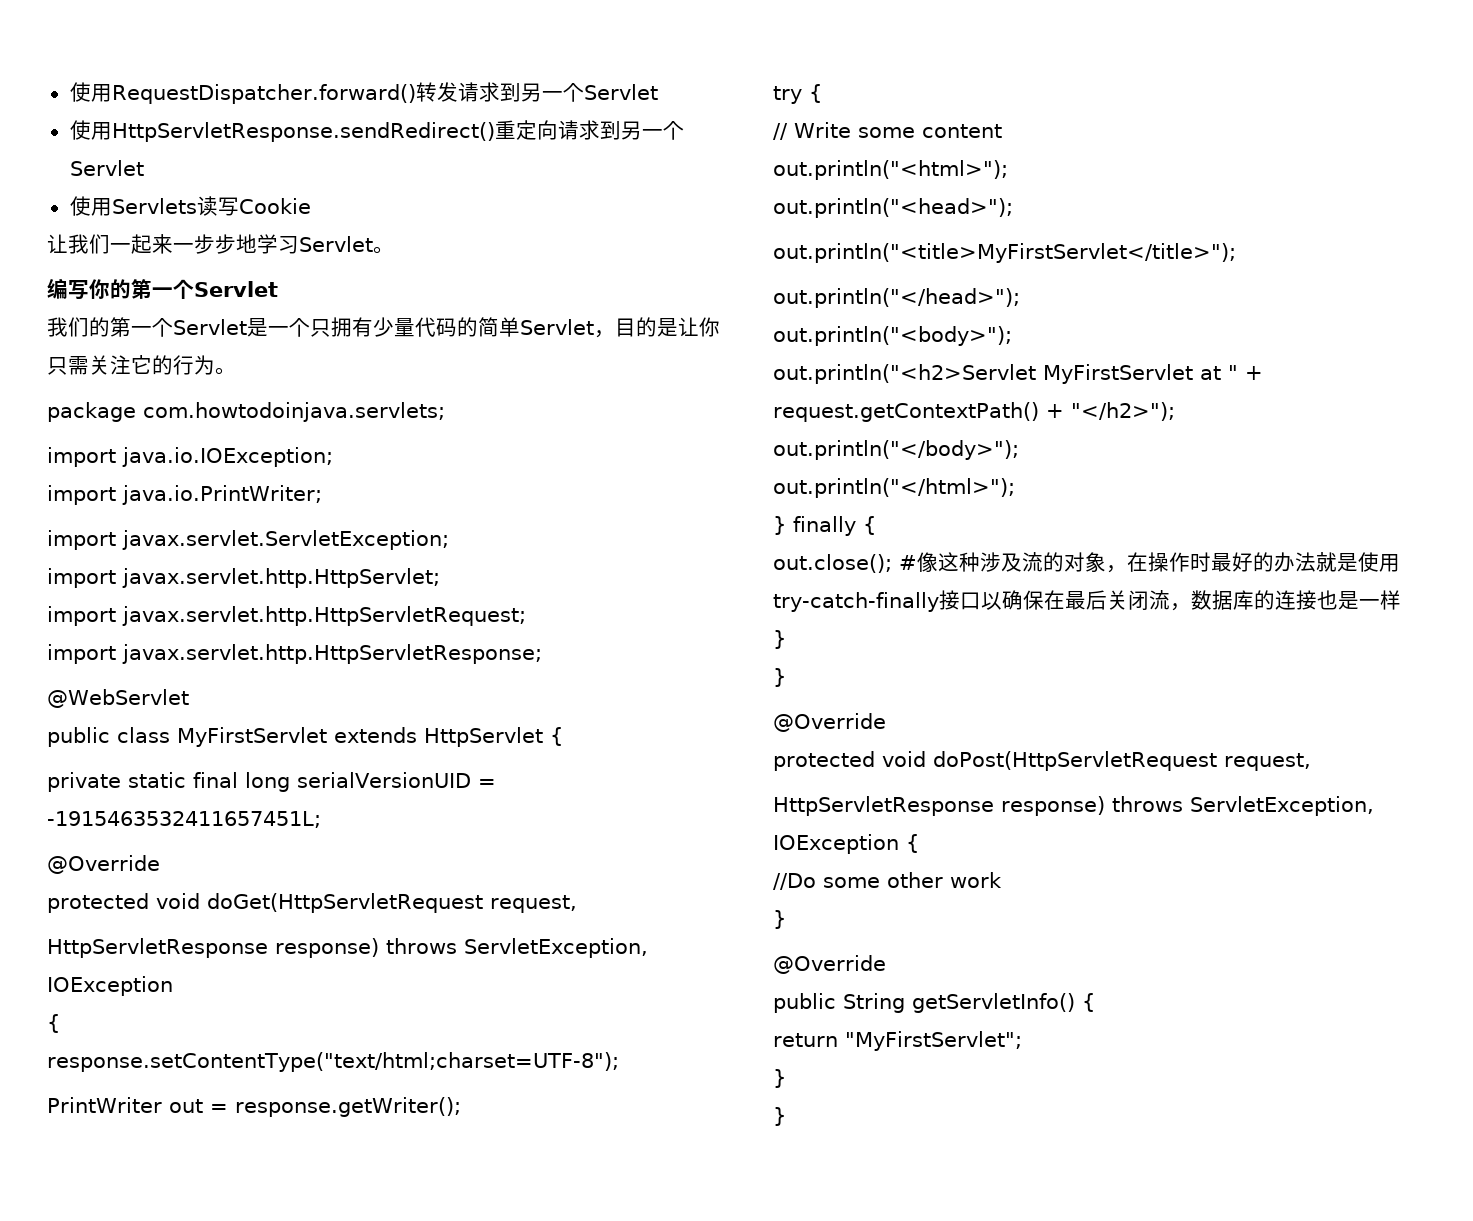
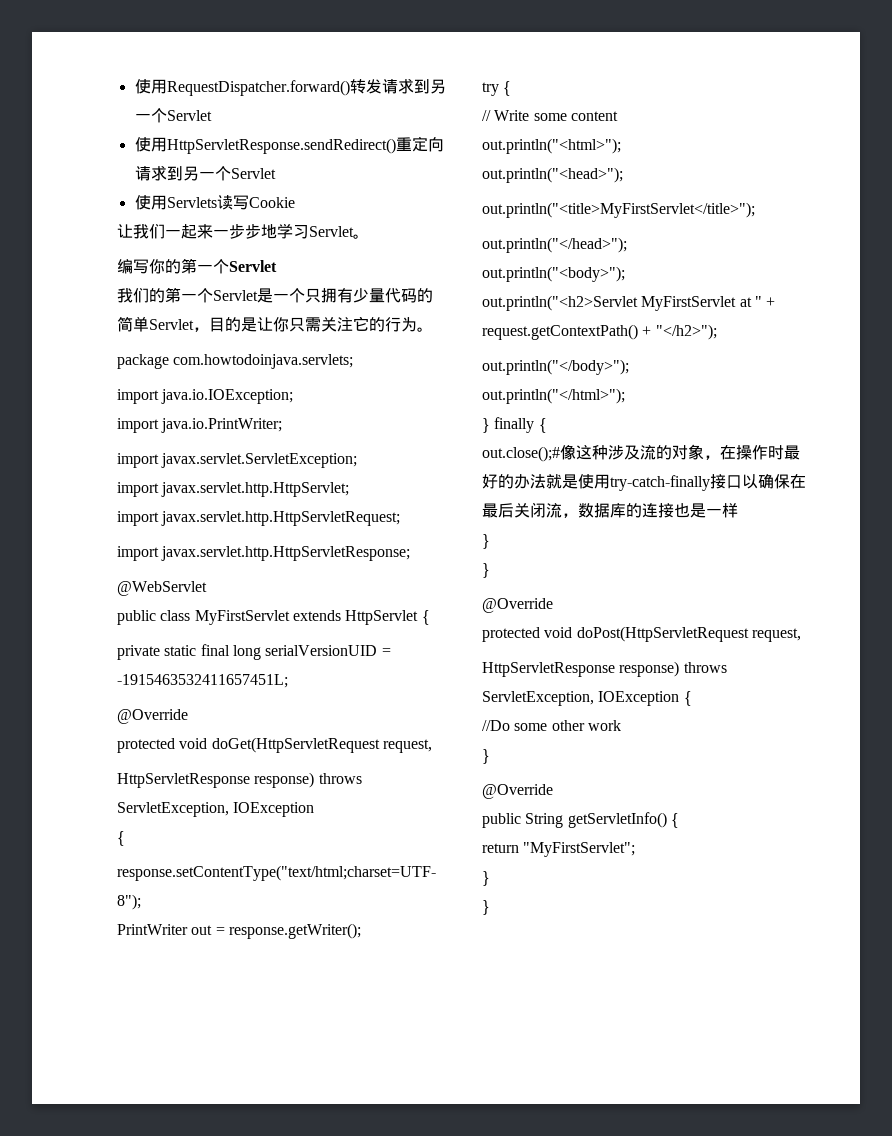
- out.close(); #像这种涉及流的对象，在操作时最好的办法就是使用try-catch-finally接口以确保在最后关闭流，数据库的连接也是一样
+ out.close();#像这种涉及流的对象，在操作时最好的办法就是使用try-catch-finally接口以确保在最后关闭流，数据库的连接也是一样

